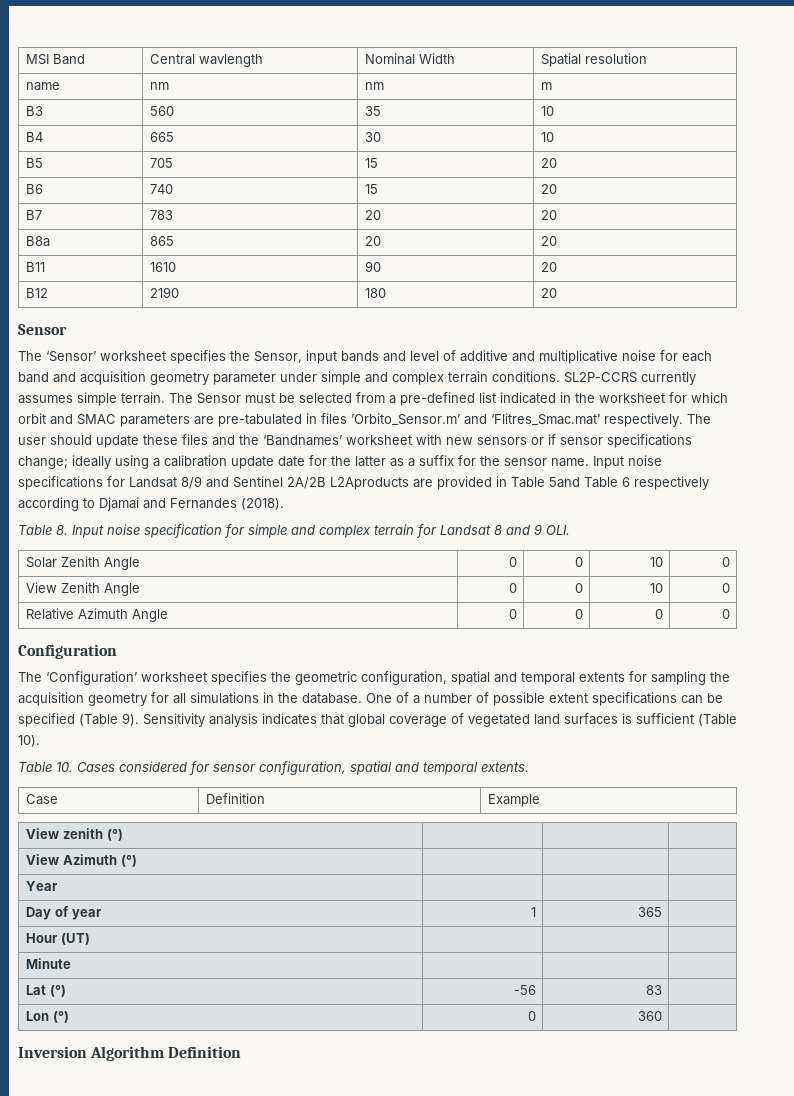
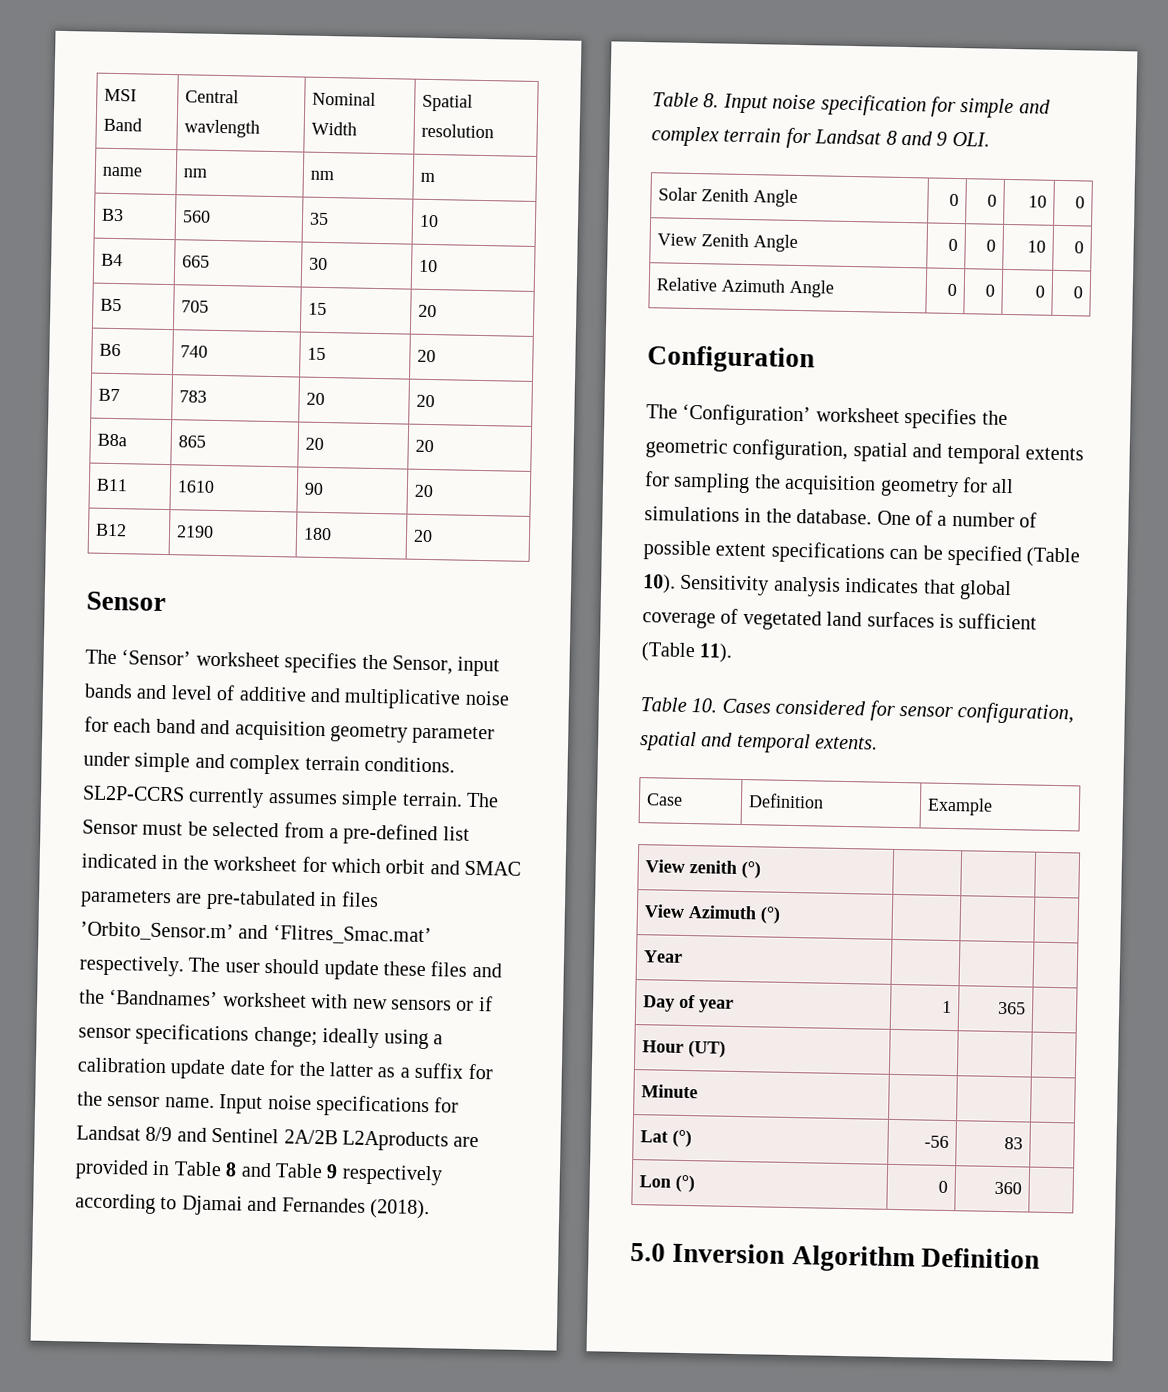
- Input noise specifications for Landsat 8/9 and Sentinel 2A/2B L2Aproducts are provided in Table 5and Table 6 respectively according to Djamai and Fernandes (2018).
+ Input noise specifications for Landsat 8/9 and Sentinel 2A/2B L2Aproducts are provided in Table 8 and Table 9 respectively according to Djamai and Fernandes (2018).
- One of a number of possible extent specifications can be specified (Table 9).
+ One of a number of possible extent specifications can be specified (Table 10).
- Sensitivity analysis indicates that global coverage of vegetated land surfaces is sufficient (Table 10).
+ Sensitivity analysis indicates that global coverage of vegetated land surfaces is sufficient (Table 11).
- Inversion Algorithm Definition
+ 5.0 Inversion Algorithm Definition

